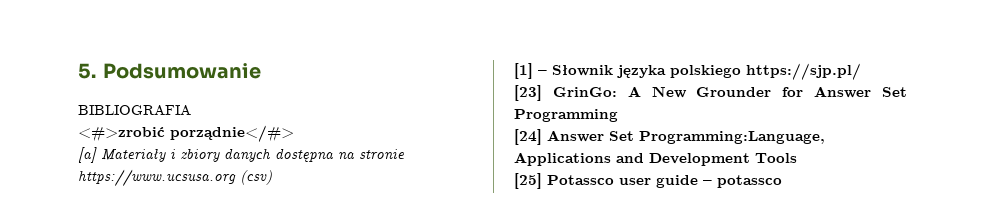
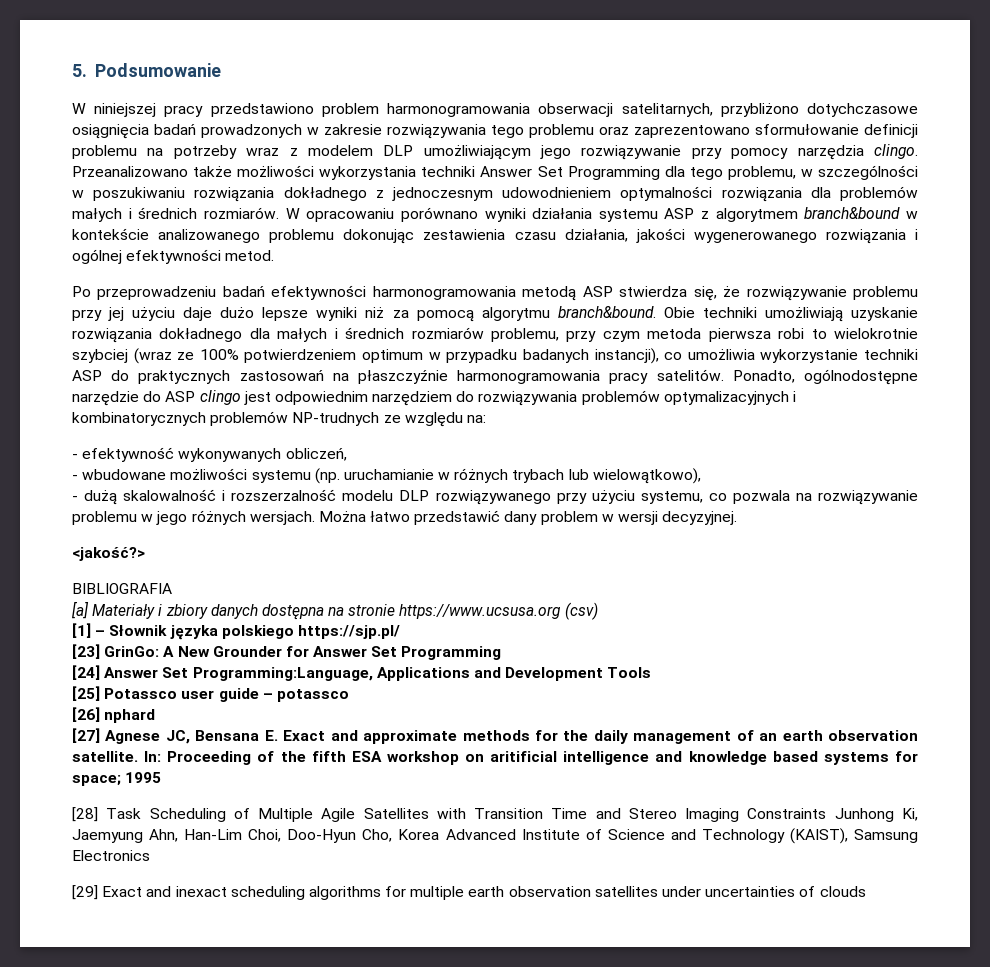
+ W niniejszej pracy przedstawiono problem harmonogramowania obserwacji satelitarnych, przybliżono dotychczasowe osiągnięcia badań prowadzonych w zakresie rozwiązywania tego problemu oraz zaprezentowano sformułowanie definicji problemu na potrzeby wraz z modelem DLP umożliwiającym jego rozwiązywanie przy pomocy narzędzia clingo. Przeanalizowano także możliwości wykorzystania techniki Answer Set Programming dla tego problemu, w szczególności w poszukiwaniu rozwiązania dokładnego z jednoczesnym udowodnieniem optymalności rozwiązania dla problemów małych i średnich rozmiarów. W opracowaniu porównano wyniki działania systemu ASP z algorytmem branch&bound w kontekście analizowanego problemu dokonując zestawienia czasu działania, jakości wygenerowanego rozwiązania i ogólnej efektywności metod.
+ Po przeprowadzeniu badań efektywności harmonogramowania metodą ASP stwierdza się, że rozwiązywanie problemu przy jej użyciu daje dużo lepsze wyniki niż za pomocą algorytmu branch&bound. Obie techniki umożliwiają uzyskanie rozwiązania dokładnego dla małych i średnich rozmiarów problemu, przy czym metoda pierwsza robi to wielokrotnie szybciej (wraz ze 100% potwierdzeniem optimum w przypadku badanych instancji), co umożliwia wykorzystanie techniki ASP do praktycznych zastosowań na płaszczyźnie harmonogramowania pracy satelitów. Ponadto, ogólnodostępne narzędzie do ASP clingo jest odpowiednim narzędziem do rozwiązywania problemów optymalizacyjnych i kombinatorycznych problemów NP-trudnych ze względu na:
+ - efektywność wykonywanych obliczeń,
+ - wbudowane możliwości systemu (np. uruchamianie w różnych trybach lub wielowątkowo),
+ - dużą skalowalność i rozszerzalność modelu DLP rozwiązywanego przy użyciu systemu, co pozwala na rozwiązywanie problemu w jego różnych wersjach. Można łatwo przedstawić dany problem w wersji decyzyjnej.
+ <jakość?>
- <#>zrobić porządnie</#>
+ [26] nphard
+ [27] Agnese JC, Bensana E. Exact and approximate methods for the daily management of an earth observation satellite. In: Proceeding of the fifth ESA workshop on aritificial intelligence and knowledge based systems for space; 1995
+ [28] Task Scheduling of Multiple Agile Satellites with Transition Time and Stereo Imaging Constraints Junhong Ki, Jaemyung Ahn, Han-Lim Choi, Doo-Hyun Cho, Korea Advanced Institute of Science and Technology (KAIST), Samsung Electronics
+ [29] Exact and inexact scheduling algorithms for multiple earth observation satellites under uncertainties of clouds

